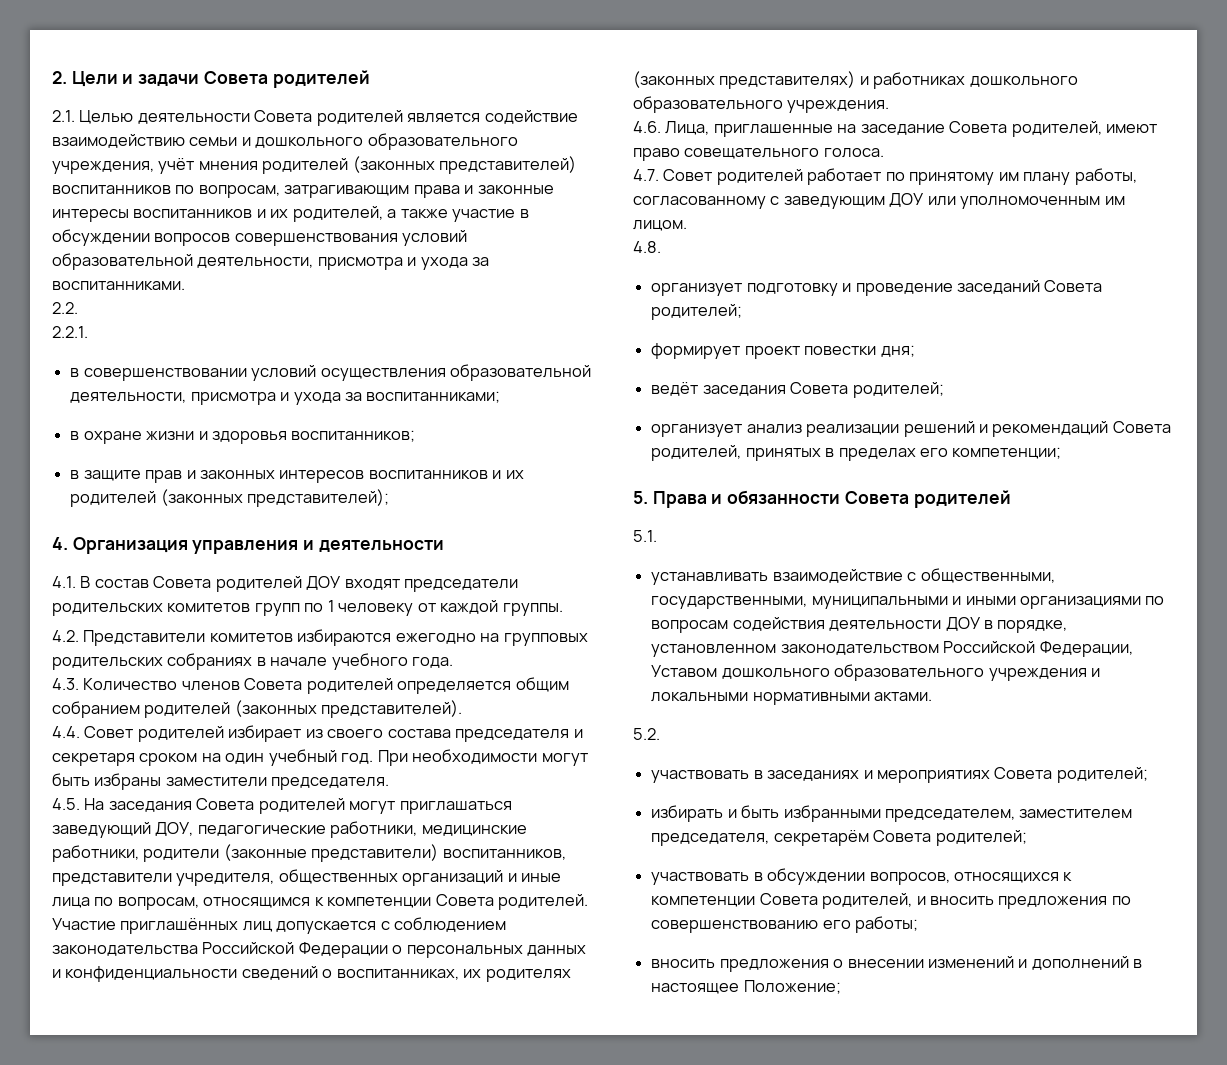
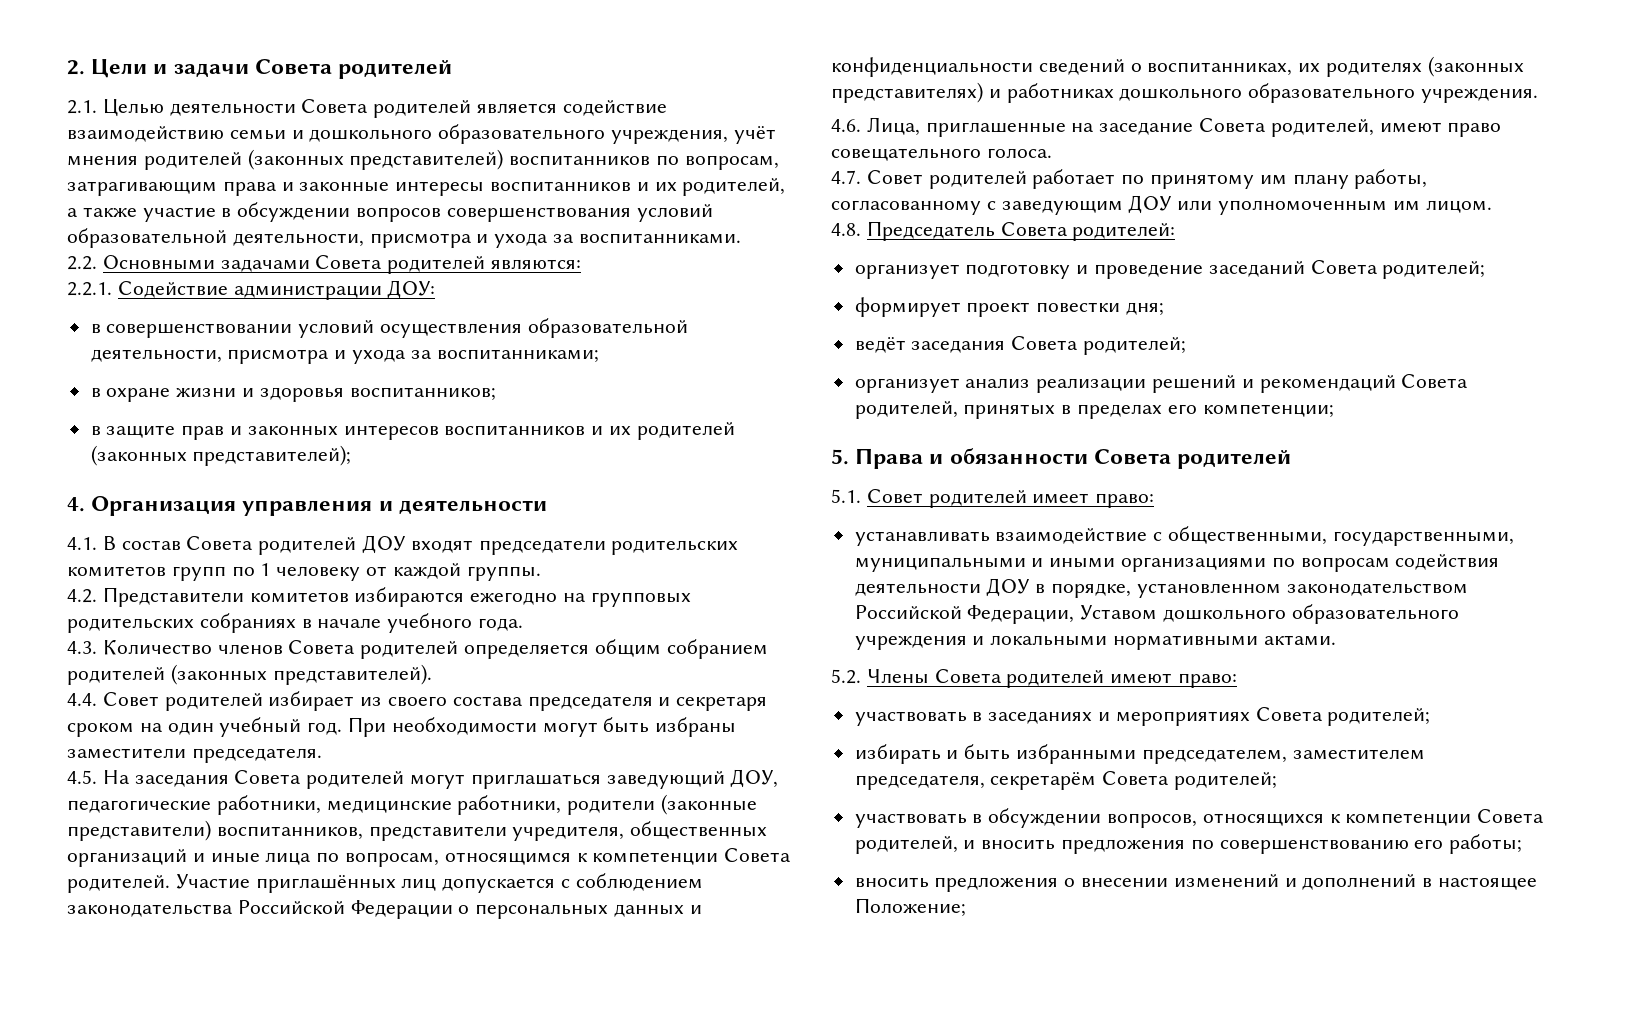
- 2.2.
- 2.2.1.
+ 2.2. Основными задачами Совета родителей являются:
+ 2.2.1. Содействие администрации ДОУ:
- 4.8.
+ 4.8. Председатель Совета родителей:
- 5.1.
+ 5.1. Совет родителей имеет право:
- 5.2.
+ 5.2. Члены Совета родителей имеют право:

